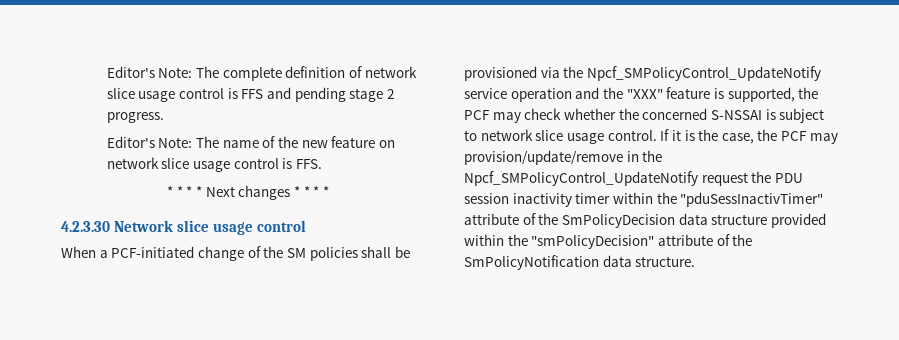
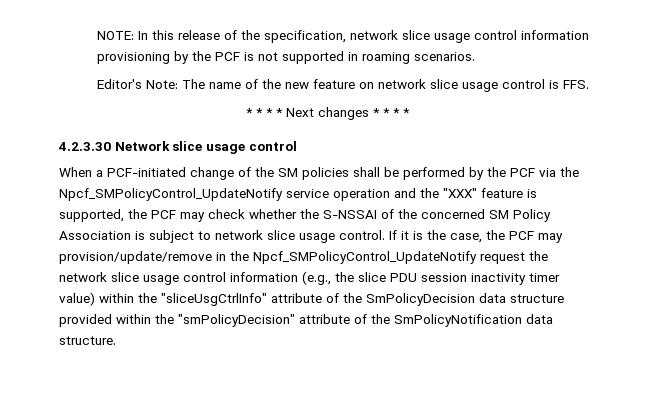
- Editor's Note: The complete definition of network slice usage control is FFS and pending stage 2 progress.
+ NOTE: In this release of the specification, network slice usage control information provisioning by the PCF is not supported in roaming scenarios.
- When a PCF-initiated change of the SM policies shall be provisioned via the Npcf_SMPolicyControl_UpdateNotify service operation and the "XXX" feature is supported, the PCF may check whether the concerned S-NSSAI is subject to network slice usage control.
+ When a PCF-initiated change of the SM policies shall be performed by the PCF via the Npcf_SMPolicyControl_UpdateNotify service operation and the "XXX" feature is supported, the PCF may check whether the S-NSSAI of the concerned SM Policy Association is subject to network slice usage control.
- If it is the case, the PCF may provision/update/remove in the Npcf_SMPolicyControl_UpdateNotify request the PDU session inactivity timer within the "pduSessInactivTimer" attribute of the SmPolicyDecision data structure provided within the "smPolicyDecision" attribute of the SmPolicyNotification data structure.
+ If it is the case, the PCF may provision/update/remove in the Npcf_SMPolicyControl_UpdateNotify request the network slice usage control information (e.g., the slice PDU session inactivity timer value) within the "sliceUsgCtrlInfo" attribute of the SmPolicyDecision data structure provided within the "smPolicyDecision" attribute of the SmPolicyNotification data structure.

